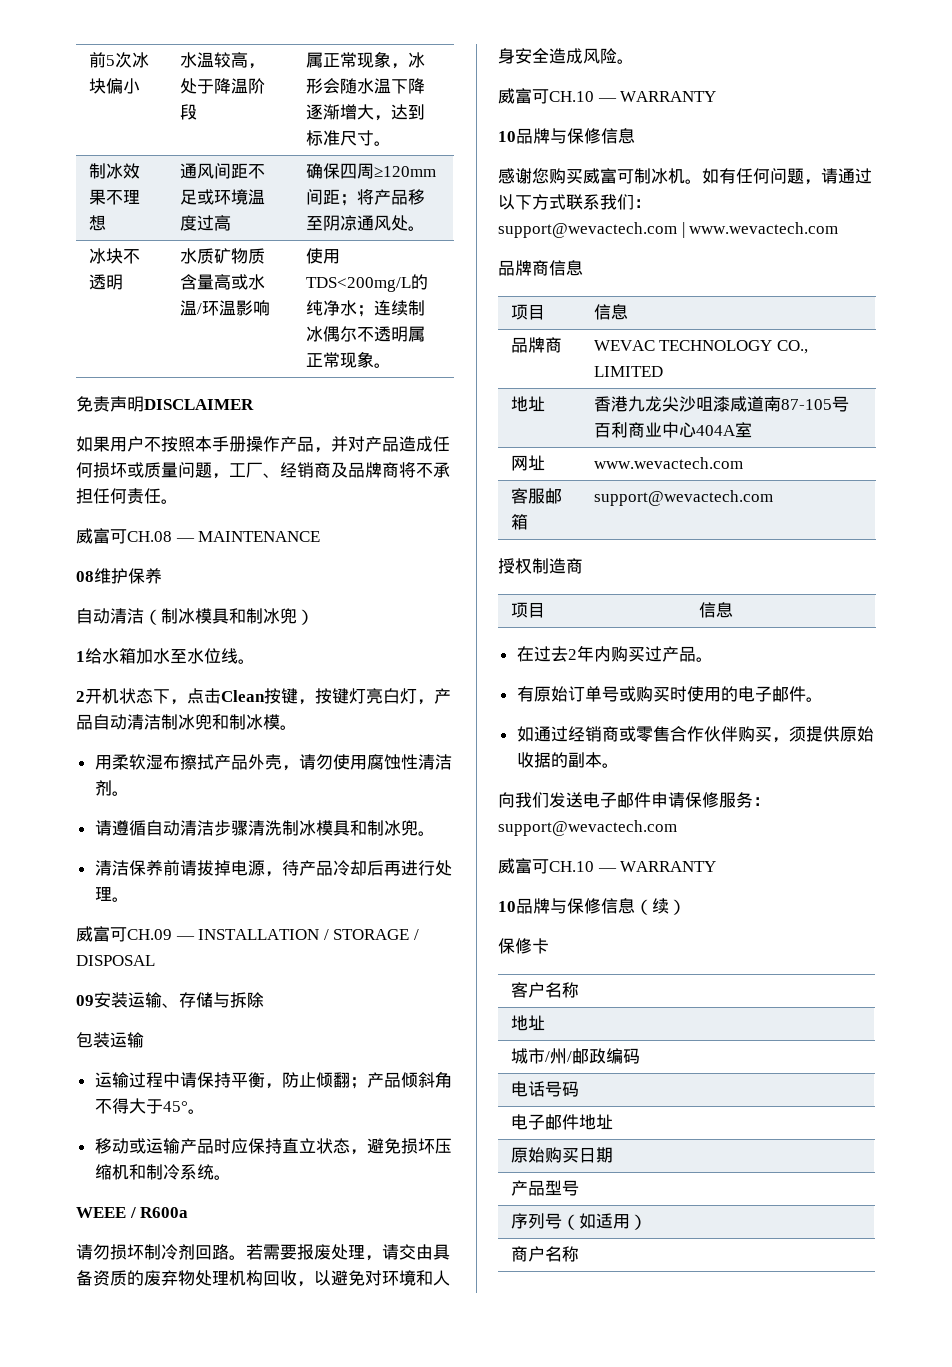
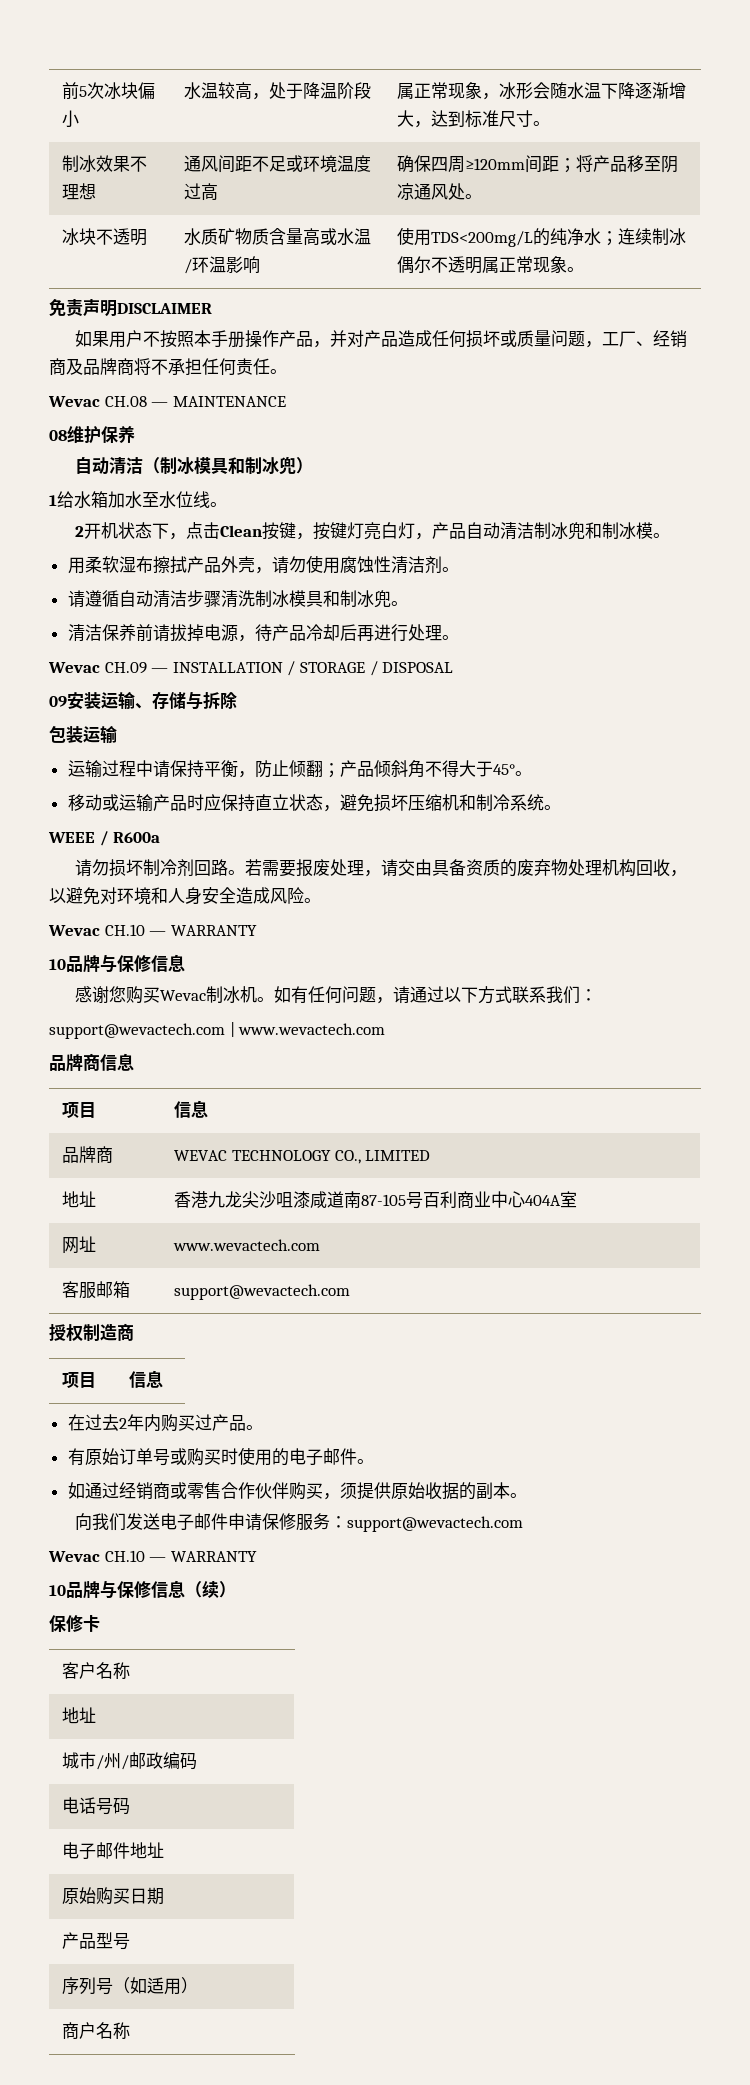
- 威富可CH.08 — MAINTENANCE
+ Wevac CH.08 — MAINTENANCE
- 威富可CH.09 — INSTALLATION / STORAGE / DISPOSAL
+ Wevac CH.09 — INSTALLATION / STORAGE / DISPOSAL
  若需要报废处理，请交由具备资质的废弃物处理机构回收，以避免对环境和人身安全造成风险。
- 威富可CH.10 — WARRANTY
+ Wevac CH.10 — WARRANTY
- 感谢您购买威富可制冰机。
+ 感谢您购买Wevac制冰机。
  向我们发送电子邮件申请保修服务：support@wevactech.com
- 威富可CH.10 — WARRANTY
+ Wevac CH.10 — WARRANTY

